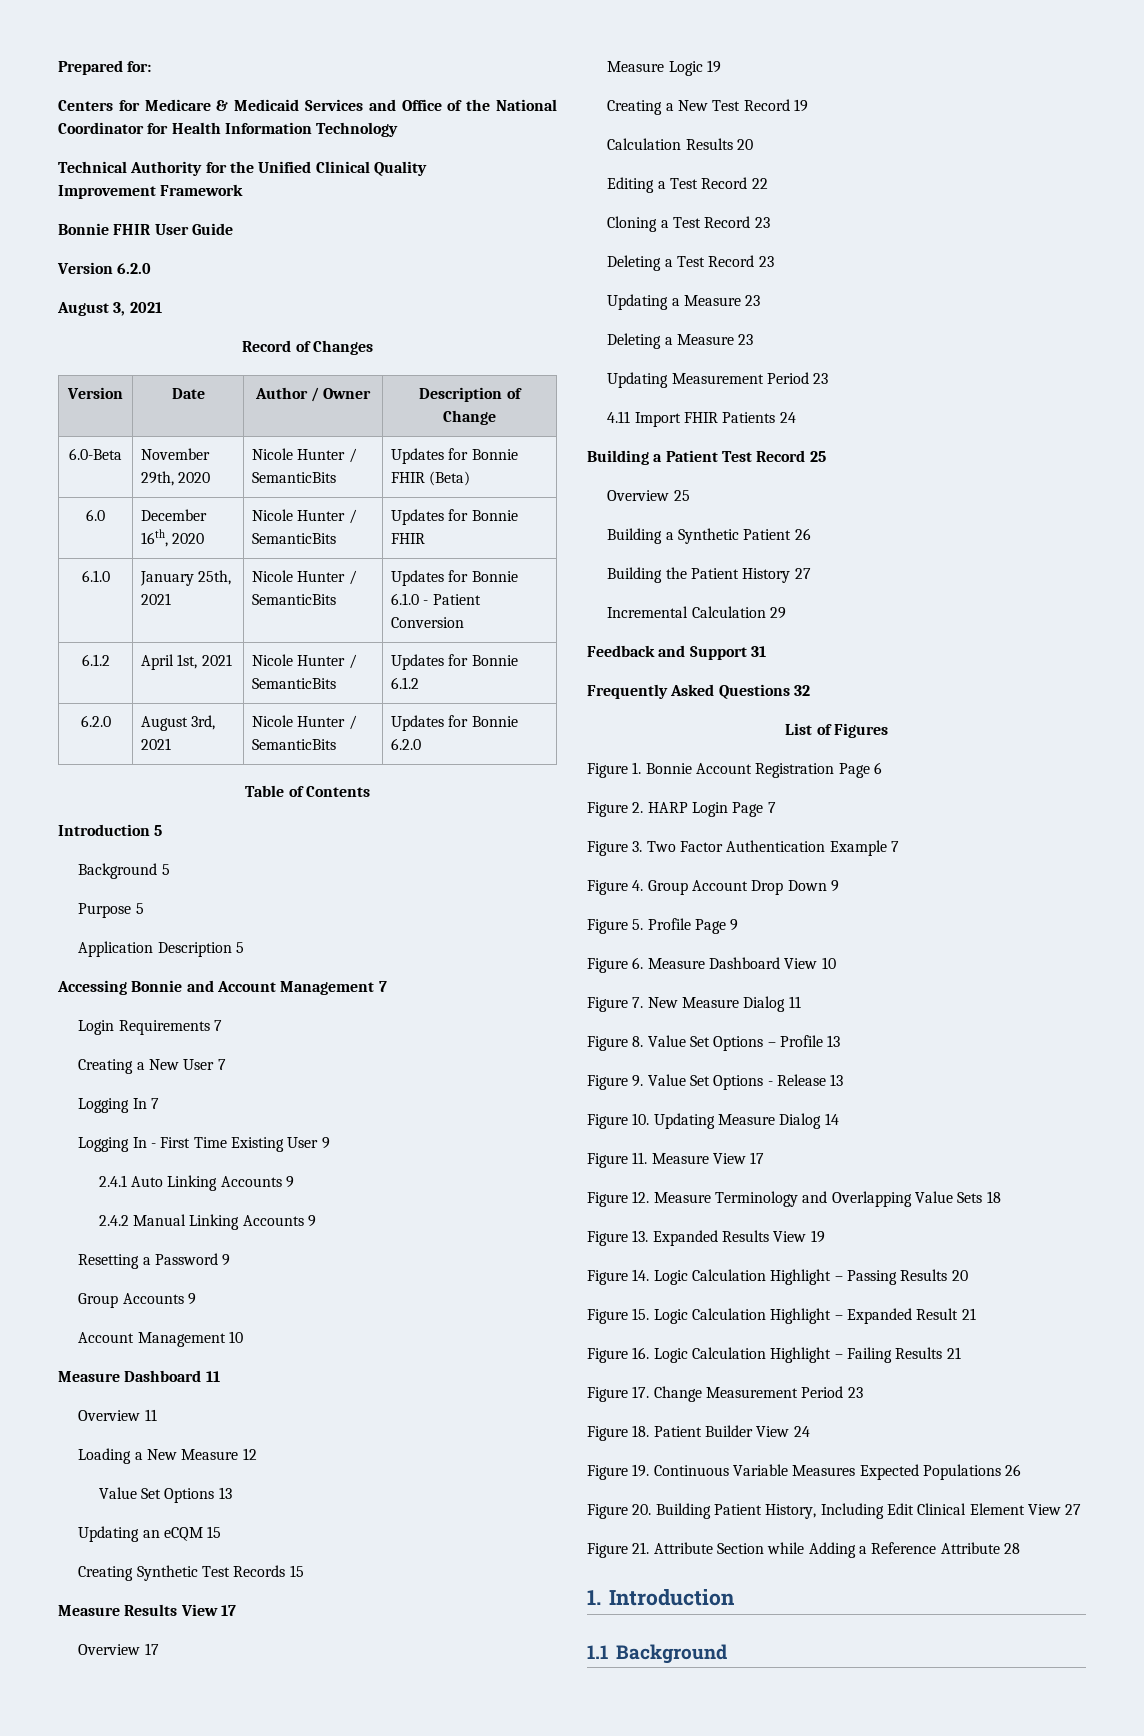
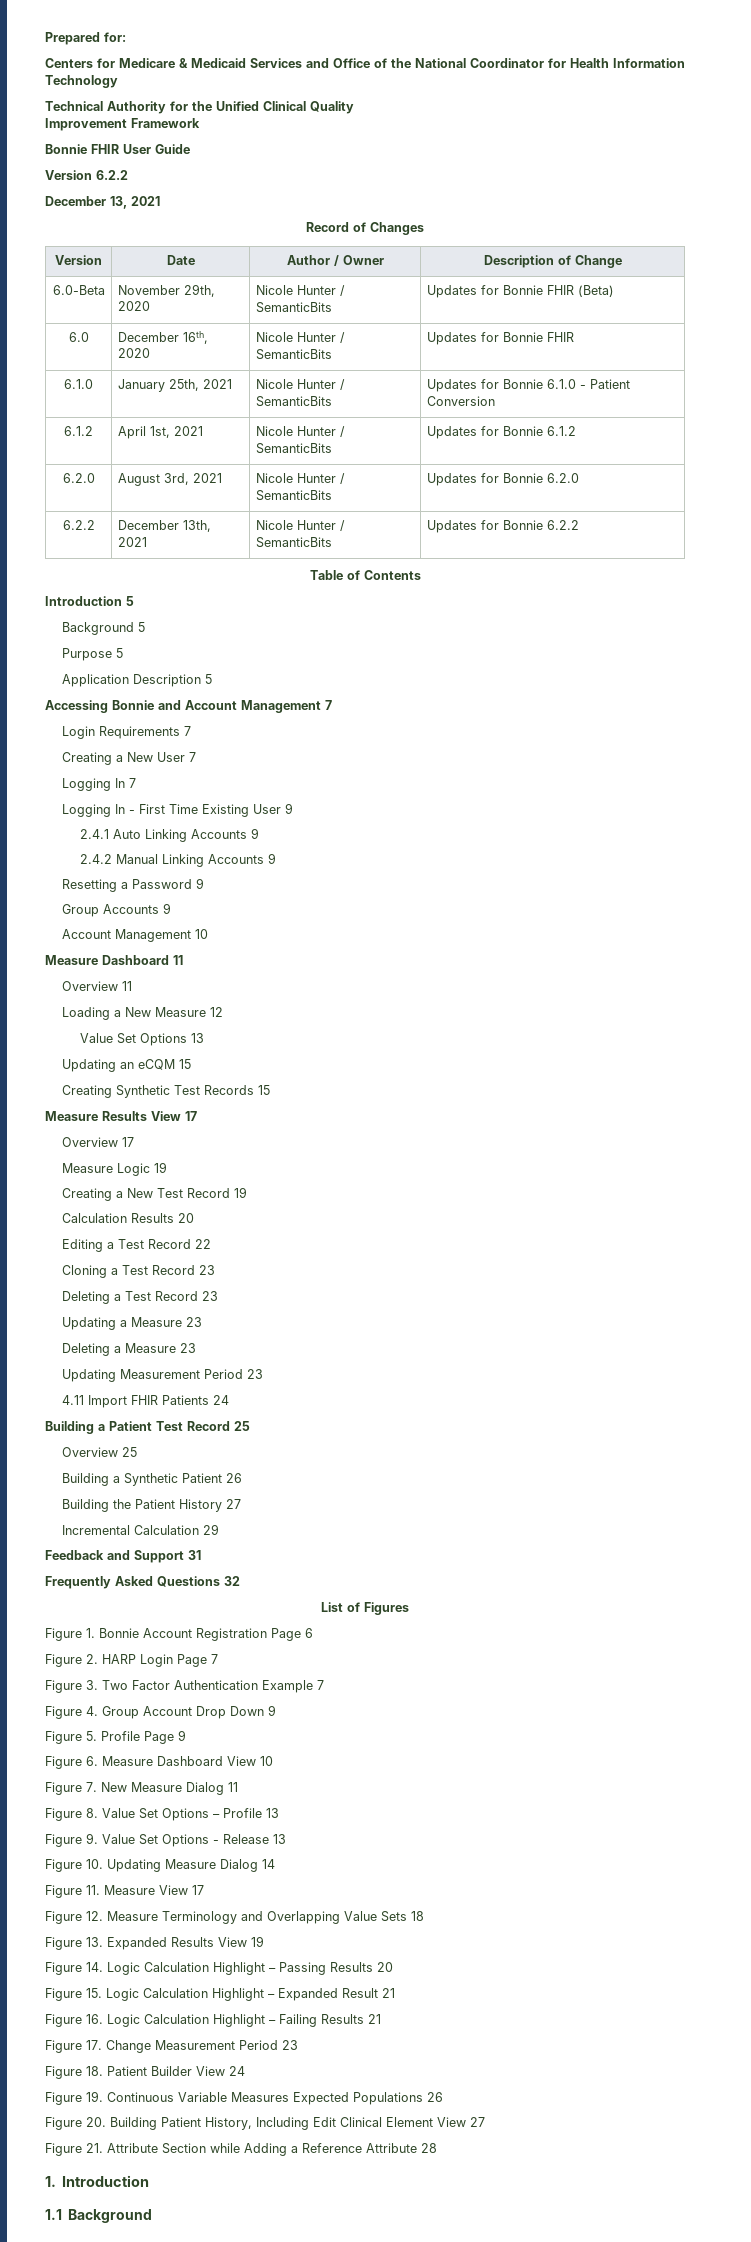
- Version 6.2.0
- August 3, 2021
+ Version 6.2.2
+ December 13, 2021
+ 6.2.2 | December 13th, 2021 | Nicole Hunter / SemanticBits | Updates for Bonnie 6.2.2

